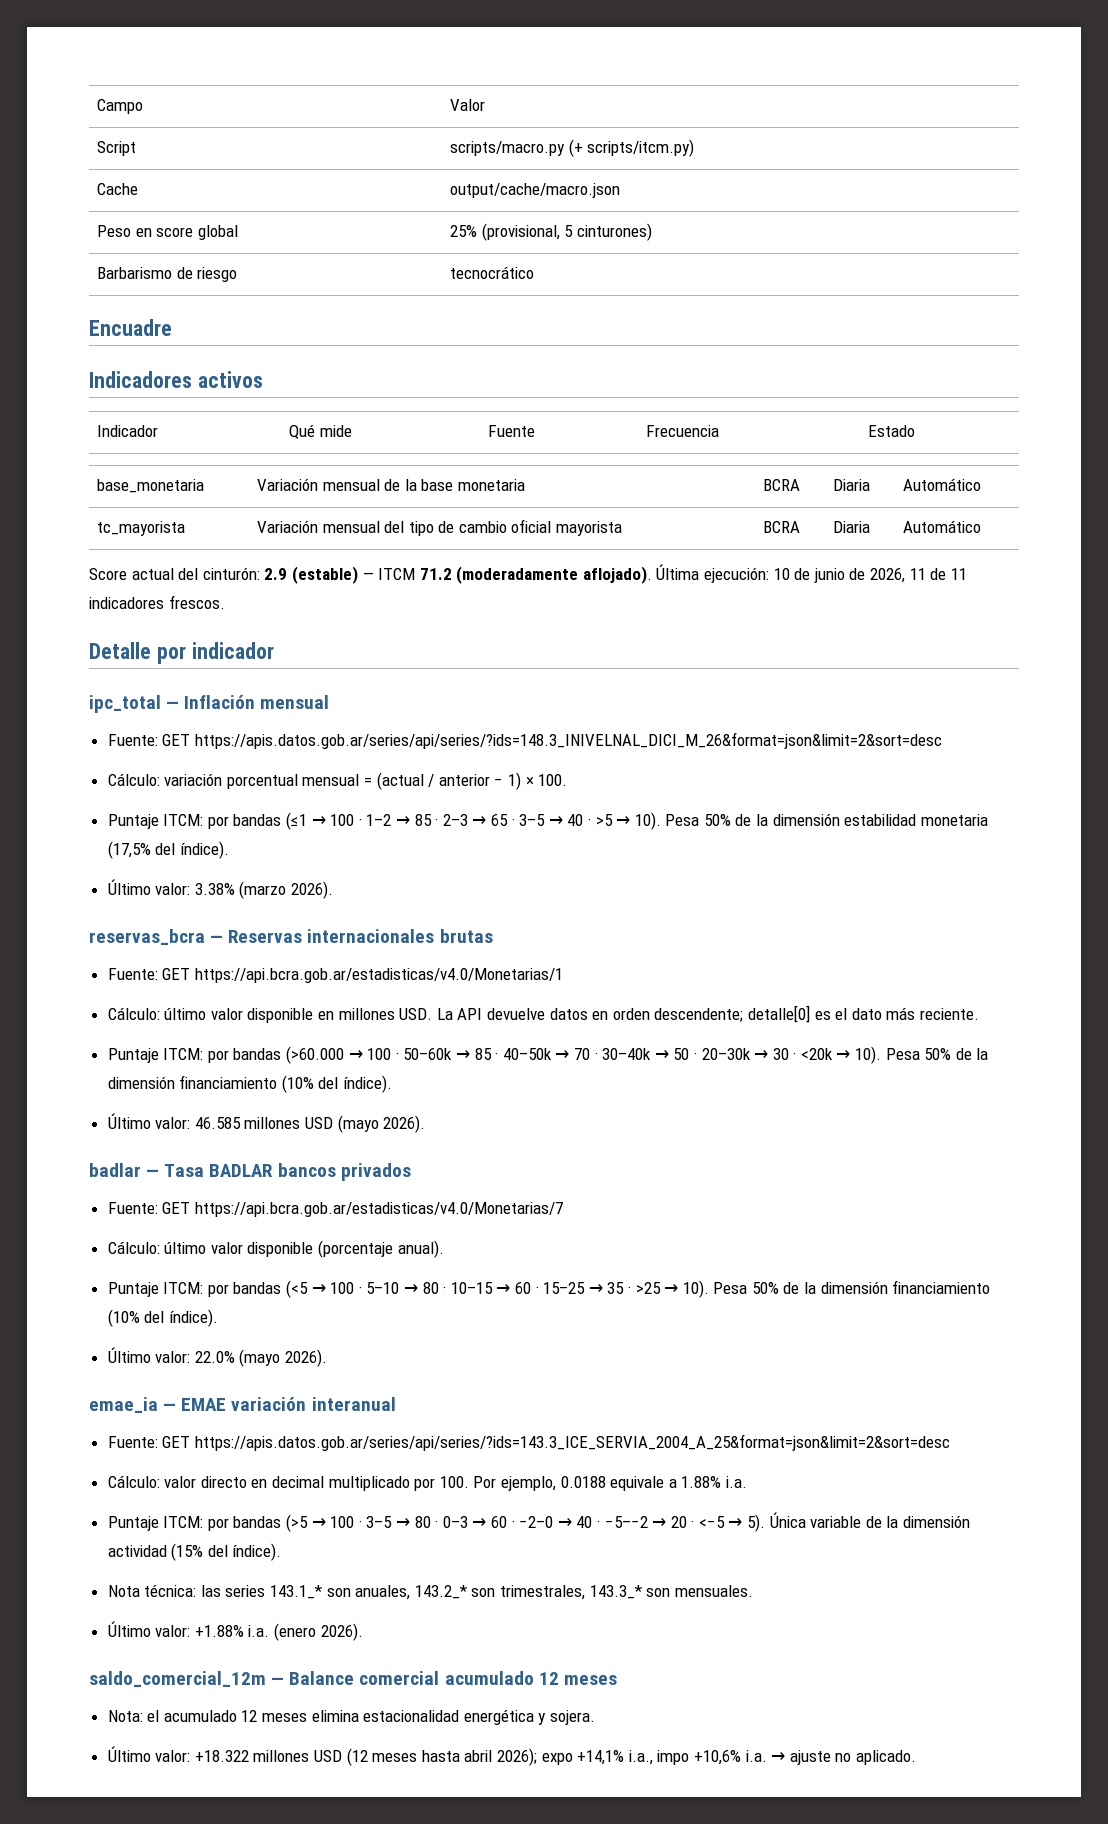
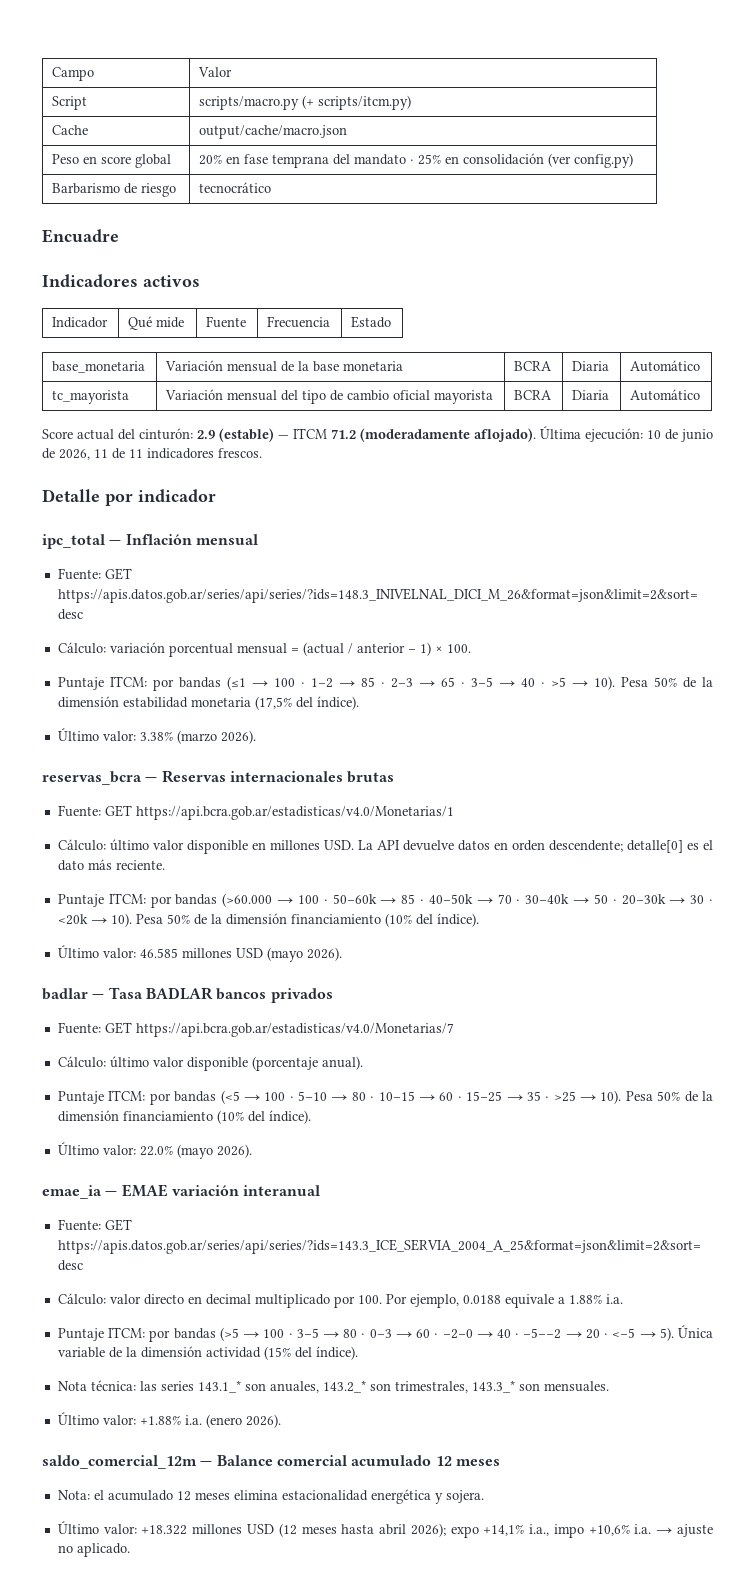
- Peso en score global | 25% (provisional, 5 cinturones)
+ Peso en score global | 20% en fase temprana del mandato · 25% en consolidación (ver config.py)

